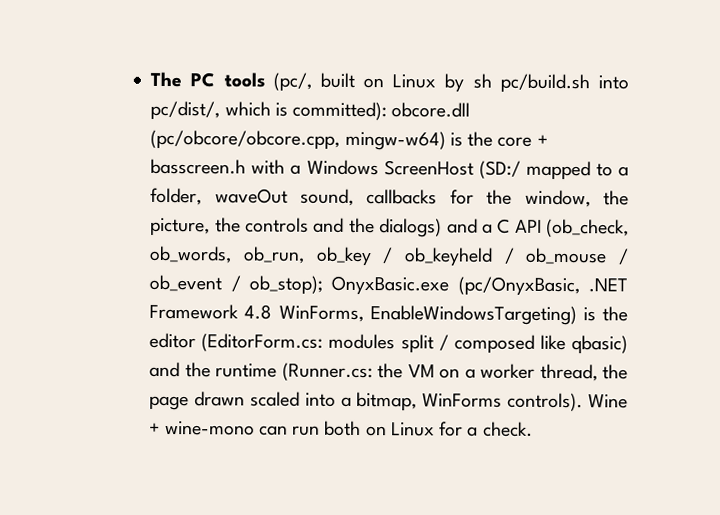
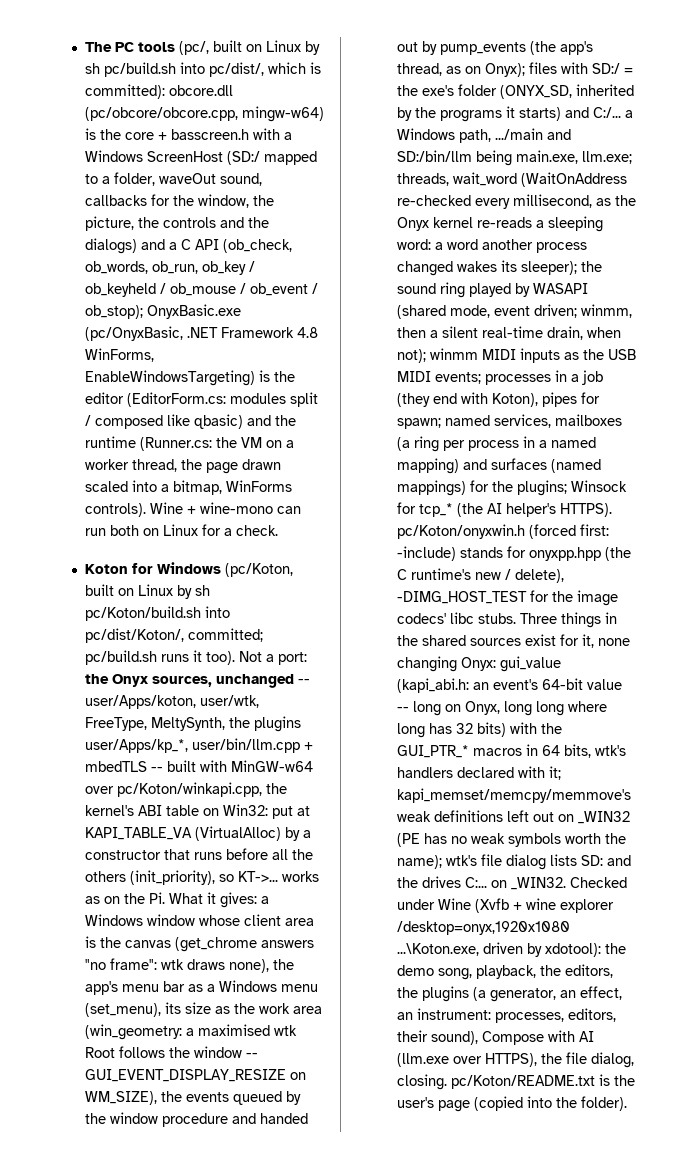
+ Koton for Windows (pc/Koton, built on Linux by sh pc/Koton/build.sh into pc/dist/Koton/, committed; pc/build.sh runs it too). Not a port: the Onyx sources, unchanged -- user/Apps/koton, user/wtk, FreeType, MeltySynth, the plugins user/Apps/kp_*, user/bin/llm.cpp + mbedTLS -- built with MinGW-w64 over pc/Koton/winkapi.cpp, the kernel's ABI table on Win32: put at KAPI_TABLE_VA (VirtualAlloc) by a constructor that runs before all the others (init_priority), so KT->... works as on the Pi. What it gives: a Windows window whose client area is the canvas (get_chrome answers "no frame": wtk draws none), the app's menu bar as a Windows menu (set_menu), its size as the work area (win_geometry: a maximised wtk Root follows the window -- GUI_EVENT_DISPLAY_RESIZE on WM_SIZE), the events queued by the window procedure and handed out by pump_events (the app's thread, as on Onyx); files with SD:/ = the exe's folder (ONYX_SD, inherited by the programs it starts) and C:/... a Windows path, .../main and SD:/bin/llm being main.exe, llm.exe; threads, wait_word (WaitOnAddress re-checked every millisecond, as the Onyx kernel re-reads a sleeping word: a word another process changed wakes its sleeper); the sound ring played by WASAPI (shared mode, event driven; winmm, then a silent real-time drain, when not); winmm MIDI inputs as the USB MIDI events; processes in a job (they end with Koton), pipes for spawn; named services, mailboxes (a ring per process in a named mapping) and surfaces (named mappings) for the plugins; Winsock for tcp_* (the AI helper's HTTPS). pc/Koton/onyxwin.h (forced first: -include) stands for onyxpp.hpp (the C runtime's new / delete), -DIMG_HOST_TEST for the image codecs' libc stubs. Three things in the shared sources exist for it, none changing Onyx: gui_value (kapi_abi.h: an event's 64-bit value -- long on Onyx, long long where long has 32 bits) with the GUI_PTR_* macros in 64 bits, wtk's handlers declared with it; kapi_memset/memcpy/memmove's weak definitions left out on _WIN32 (PE has no weak symbols worth the name); wtk's file dialog lists SD: and the drives C:... on _WIN32. Checked under Wine (Xvfb + wine explorer /desktop=onyx,1920x1080 ...\Koton.exe, driven by xdotool): the demo song, playback, the editors, the plugins (a generator, an effect, an instrument: processes, editors, their sound), Compose with AI (llm.exe over HTTPS), the file dialog, closing. pc/Koton/README.txt is the user's page (copied into the folder).

